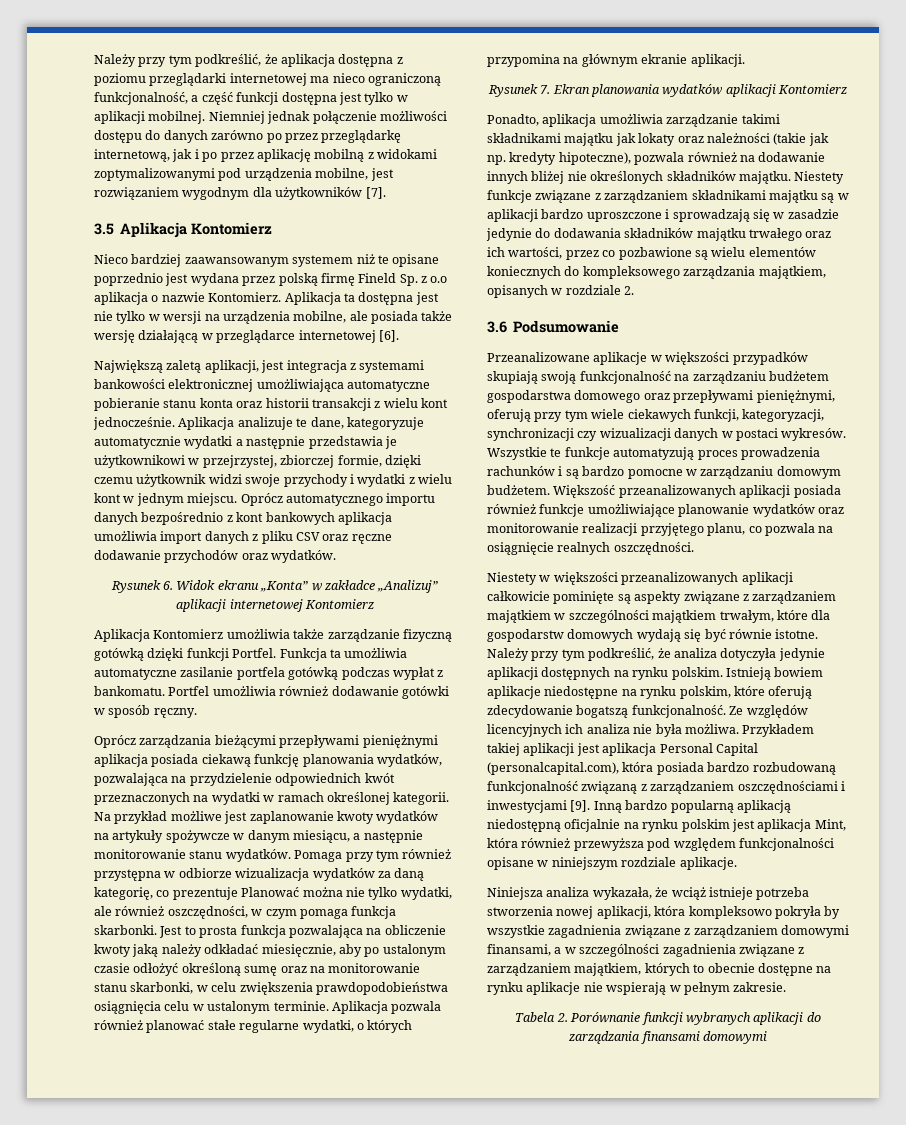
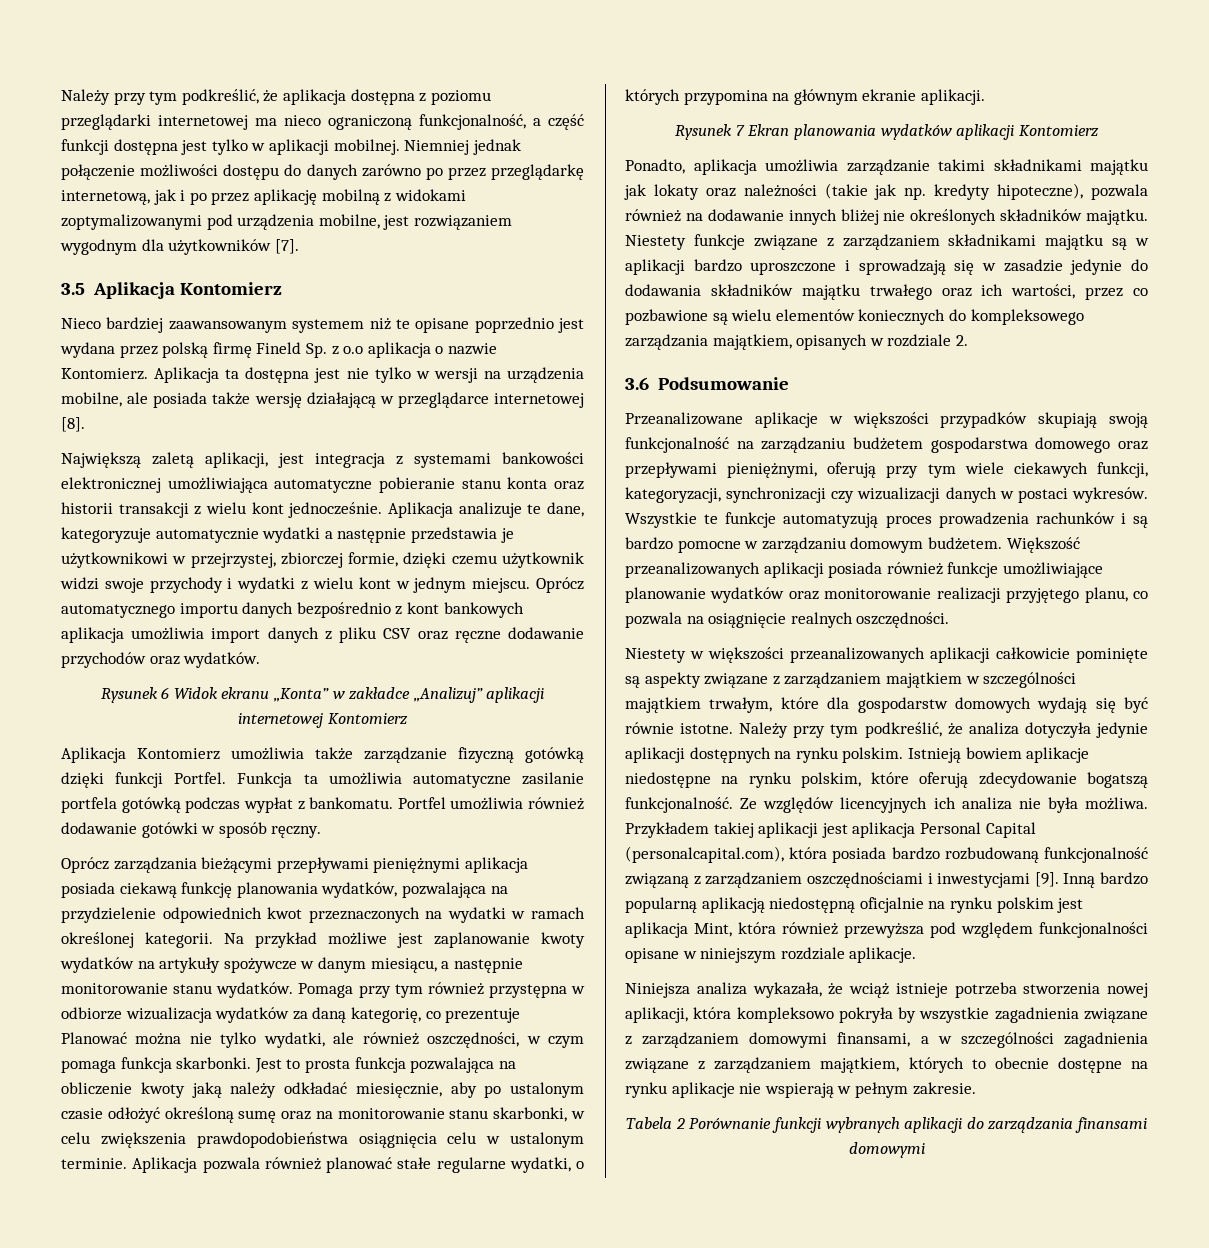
- Aplikacja ta dostępna jest nie tylko w wersji na urządzenia mobilne, ale posiada także wersję działającą w przeglądarce internetowej [6].
+ Aplikacja ta dostępna jest nie tylko w wersji na urządzenia mobilne, ale posiada także wersję działającą w przeglądarce internetowej [8].
- Rysunek 6. Widok ekranu „Konta” w zakładce „Analizuj” aplikacji internetowej Kontomierz
+ Rysunek 6 Widok ekranu „Konta” w zakładce „Analizuj” aplikacji internetowej Kontomierz
- Oprócz zarządzania bieżącymi przepływami pieniężnymi aplikacja posiada ciekawą funkcję planowania wydatków, pozwalająca na przydzielenie odpowiednich kwót przeznaczonych na wydatki w ramach określonej kategorii.
+ Oprócz zarządzania bieżącymi przepływami pieniężnymi aplikacja posiada ciekawą funkcję planowania wydatków, pozwalająca na przydzielenie odpowiednich kwot przeznaczonych na wydatki w ramach określonej kategorii.
- Rysunek 7. Ekran planowania wydatków aplikacji Kontomierz
+ Rysunek 7 Ekran planowania wydatków aplikacji Kontomierz
- Tabela 2. Porównanie funkcji wybranych aplikacji do zarządzania finansami domowymi
+ Tabela 2 Porównanie funkcji wybranych aplikacji do zarządzania finansami domowymi

